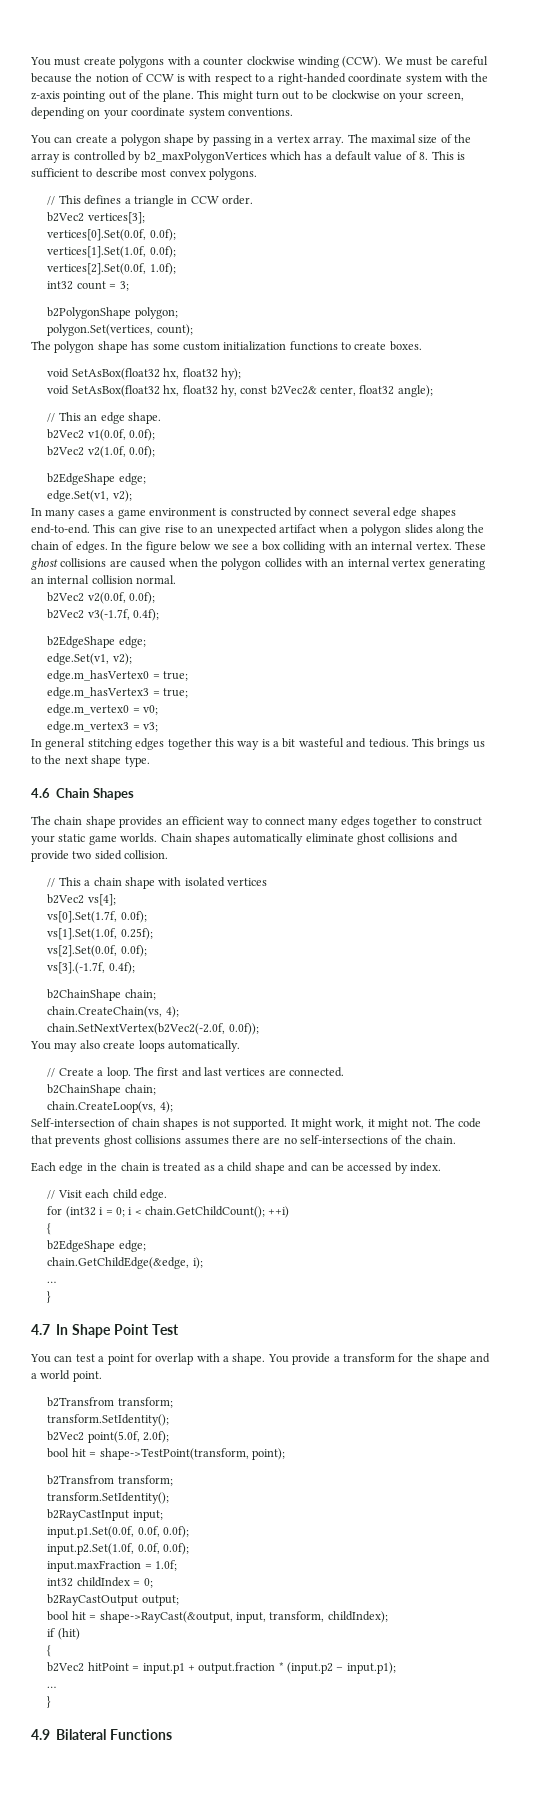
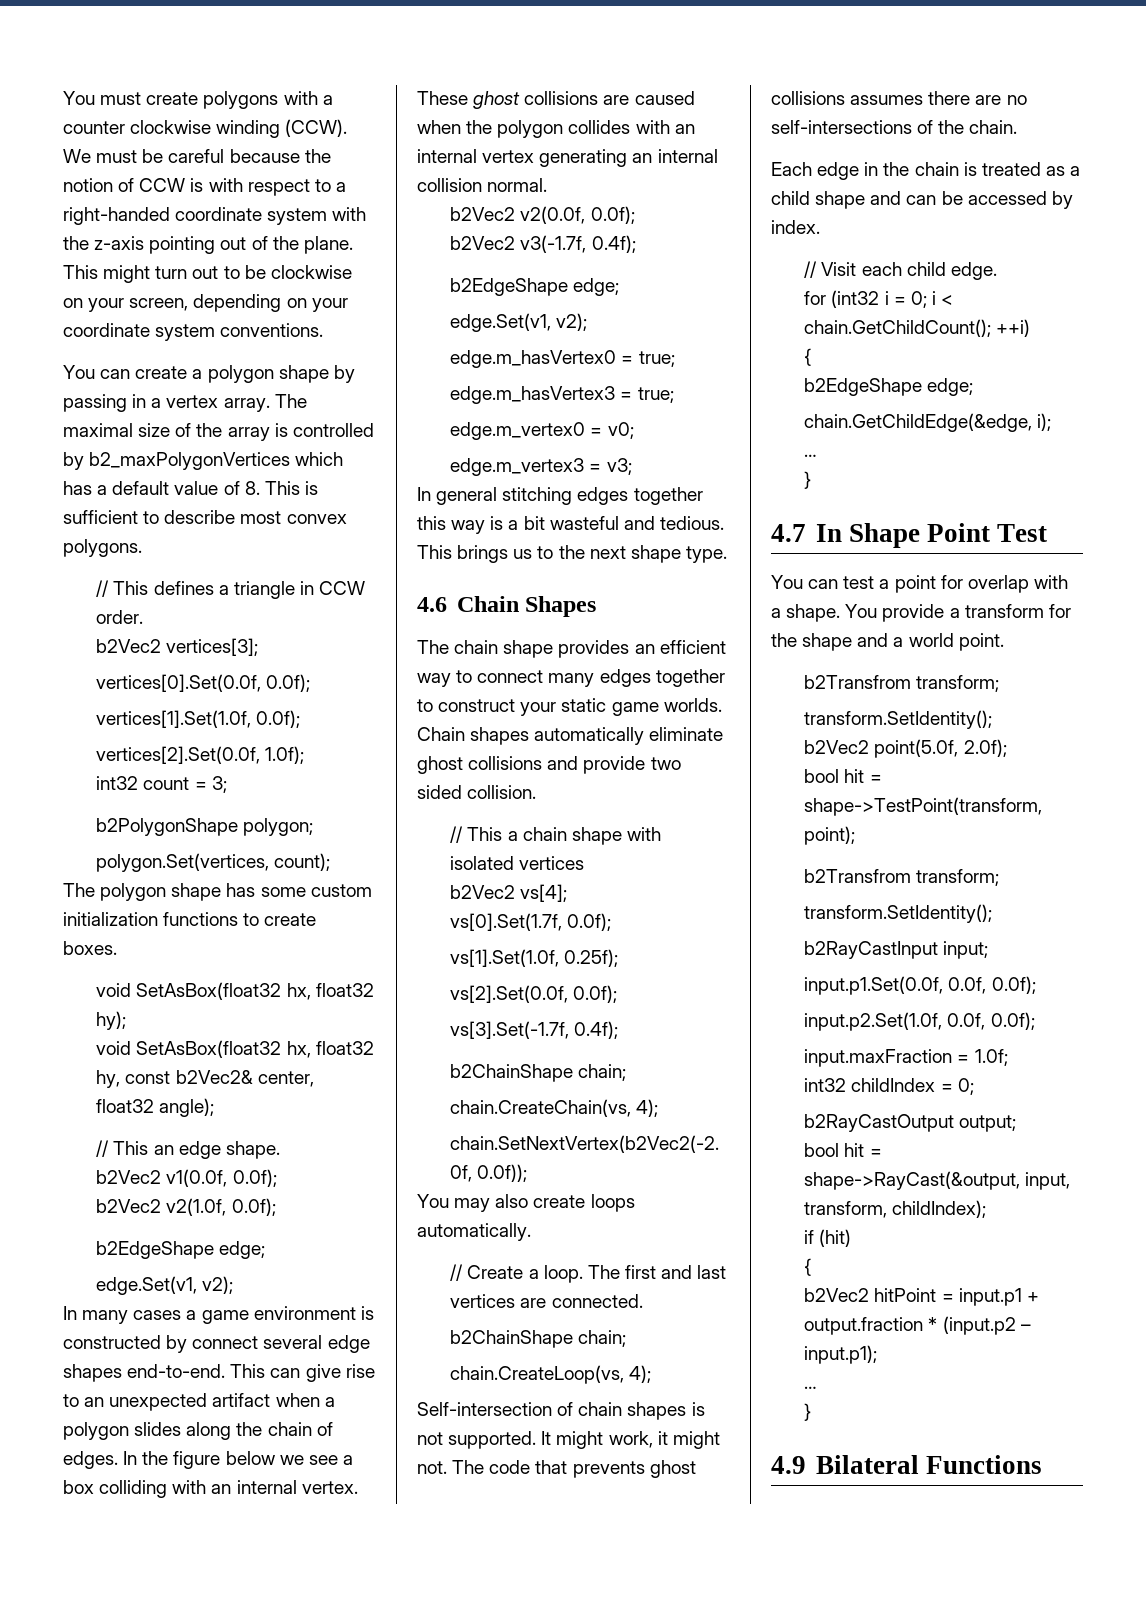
- vs[3].(-1.7f, 0.4f);
+ vs[3].Set(-1.7f, 0.4f);

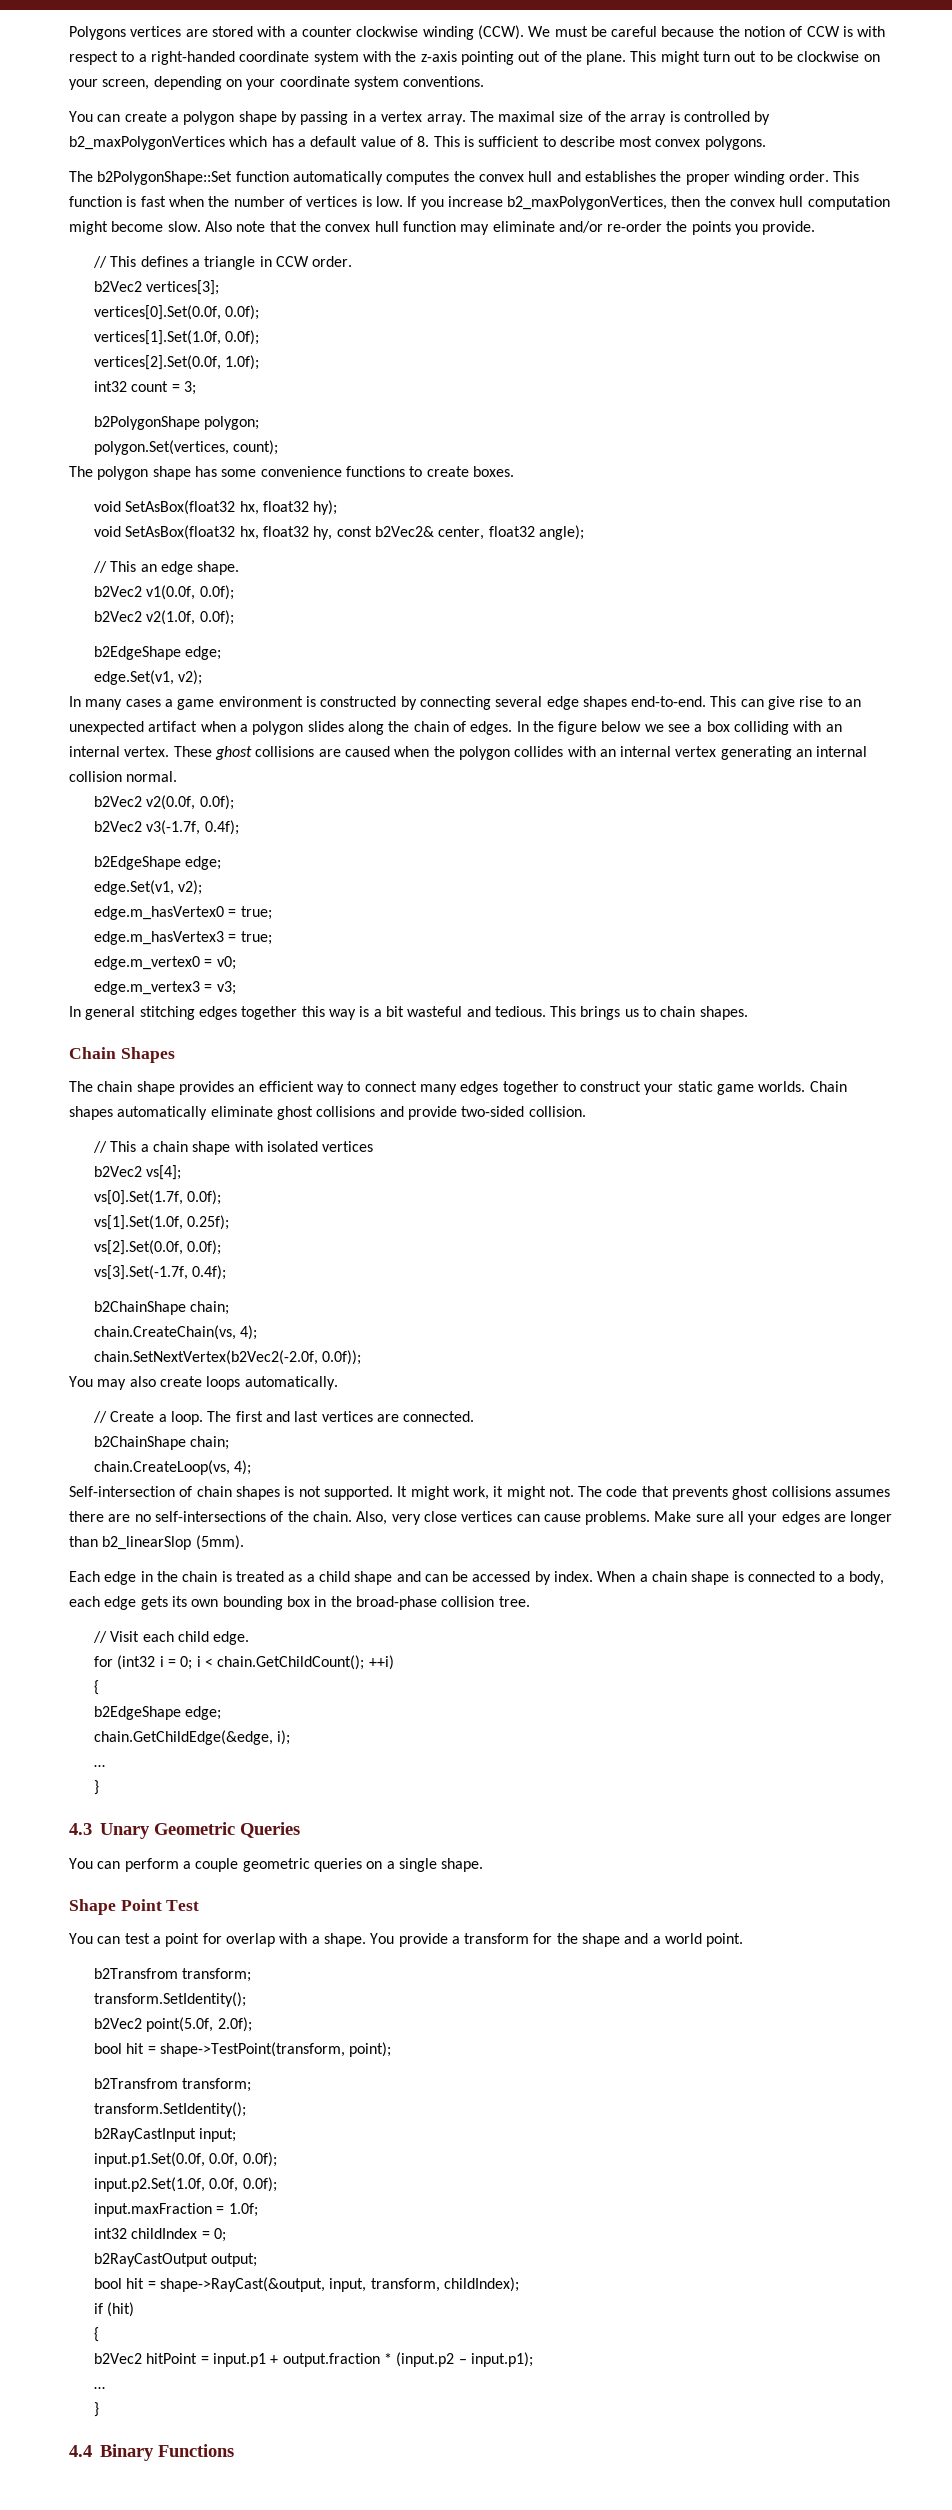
- You must create polygons with a counter clockwise winding (CCW).
+ Polygons vertices are stored with a counter clockwise winding (CCW).
+ The b2PolygonShape::Set function automatically computes the convex hull and establishes the proper winding order. This function is fast when the number of vertices is low. If you increase b2_maxPolygonVertices, then the convex hull computation might become slow. Also note that the convex hull function may eliminate and/or re-order the points you provide.
- The polygon shape has some custom initialization functions to create boxes.
+ The polygon shape has some convenience functions to create boxes.
- In many cases a game environment is constructed by connect several edge shapes end-to-end.
+ In many cases a game environment is constructed by connecting several edge shapes end-to-end.
- This brings us to the next shape type.
- 4.6 Chain Shapes
+ This brings us to chain shapes.
+ Chain Shapes
- Chain shapes automatically eliminate ghost collisions and provide two sided collision.
+ Chain shapes automatically eliminate ghost collisions and provide two-sided collision.
+ Also, very close vertices can cause problems. Make sure all your edges are longer than b2_linearSlop (5mm).
+ When a chain shape is connected to a body, each edge gets its own bounding box in the broad-phase collision tree.
- 4.7 In Shape Point Test
+ 4.3 Unary Geometric Queries
+ You can perform a couple geometric queries on a single shape.
+ Shape Point Test
- 4.9 Bilateral Functions
+ 4.4 Binary Functions

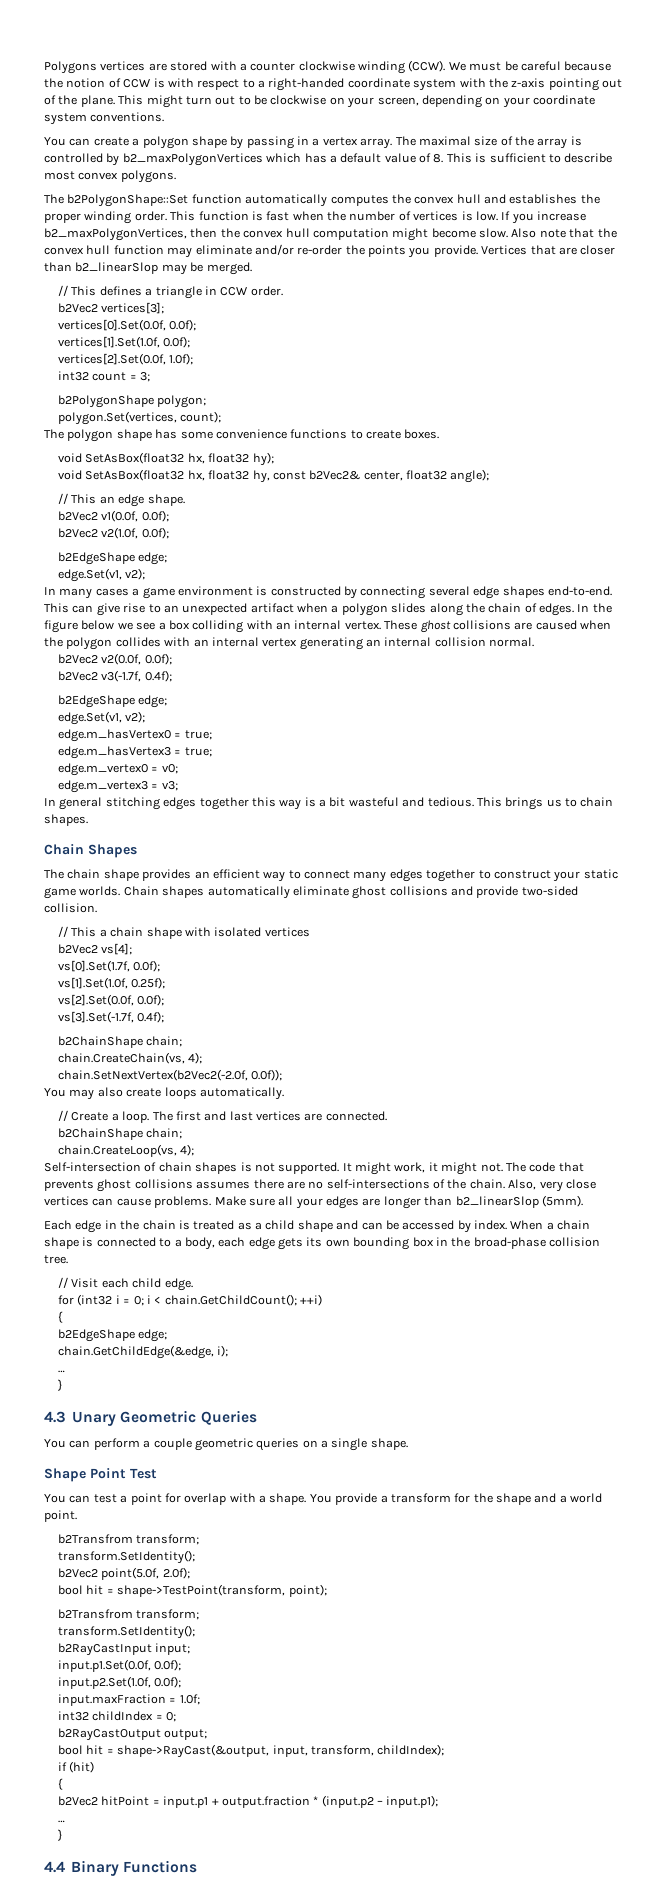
+ Vertices that are closer than b2_linearSlop may be merged.
- input.p1.Set(0.0f, 0.0f, 0.0f);
+ input.p1.Set(0.0f, 0.0f);
- input.p2.Set(1.0f, 0.0f, 0.0f);
+ input.p2.Set(1.0f, 0.0f);

